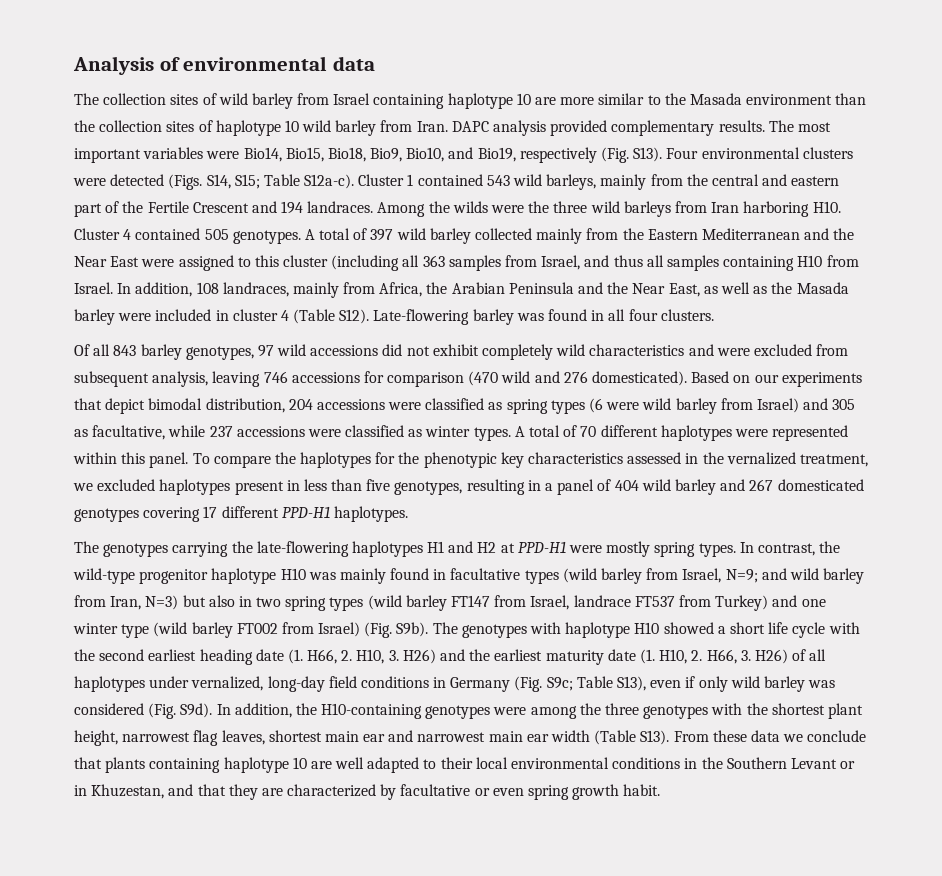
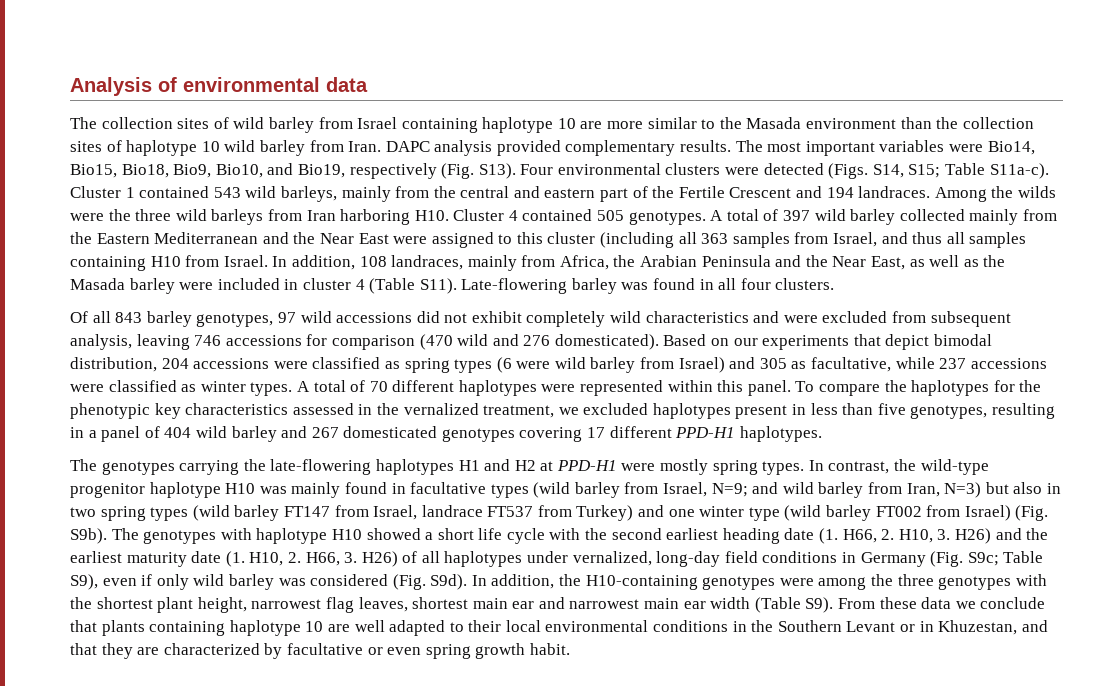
- Four environmental clusters were detected (Figs. S14, S15; Table S12a-c).
+ Four environmental clusters were detected (Figs. S14, S15; Table S11a-c).
- In addition, 108 landraces, mainly from Africa, the Arabian Peninsula and the Near East, as well as the Masada barley were included in cluster 4 (Table S12).
+ In addition, 108 landraces, mainly from Africa, the Arabian Peninsula and the Near East, as well as the Masada barley were included in cluster 4 (Table S11).
- The genotypes with haplotype H10 showed a short life cycle with the second earliest heading date (1. H66, 2. H10, 3. H26) and the earliest maturity date (1. H10, 2. H66, 3. H26) of all haplotypes under vernalized, long-day field conditions in Germany (Fig. S9c; Table S13), even if only wild barley was considered (Fig. S9d).
+ The genotypes with haplotype H10 showed a short life cycle with the second earliest heading date (1. H66, 2. H10, 3. H26) and the earliest maturity date (1. H10, 2. H66, 3. H26) of all haplotypes under vernalized, long-day field conditions in Germany (Fig. S9c; Table S9), even if only wild barley was considered (Fig. S9d).
- In addition, the H10-containing genotypes were among the three genotypes with the shortest plant height, narrowest flag leaves, shortest main ear and narrowest main ear width (Table S13). From these data we conclude that plants containing haplotype 10 are well adapted to their local environmental conditions in the Southern Levant or in Khuzestan, and that they are characterized by facultative or even spring growth habit.
+ In addition, the H10-containing genotypes were among the three genotypes with the shortest plant height, narrowest flag leaves, shortest main ear and narrowest main ear width (Table S9). From these data we conclude that plants containing haplotype 10 are well adapted to their local environmental conditions in the Southern Levant or in Khuzestan, and that they are characterized by facultative or even spring growth habit.

